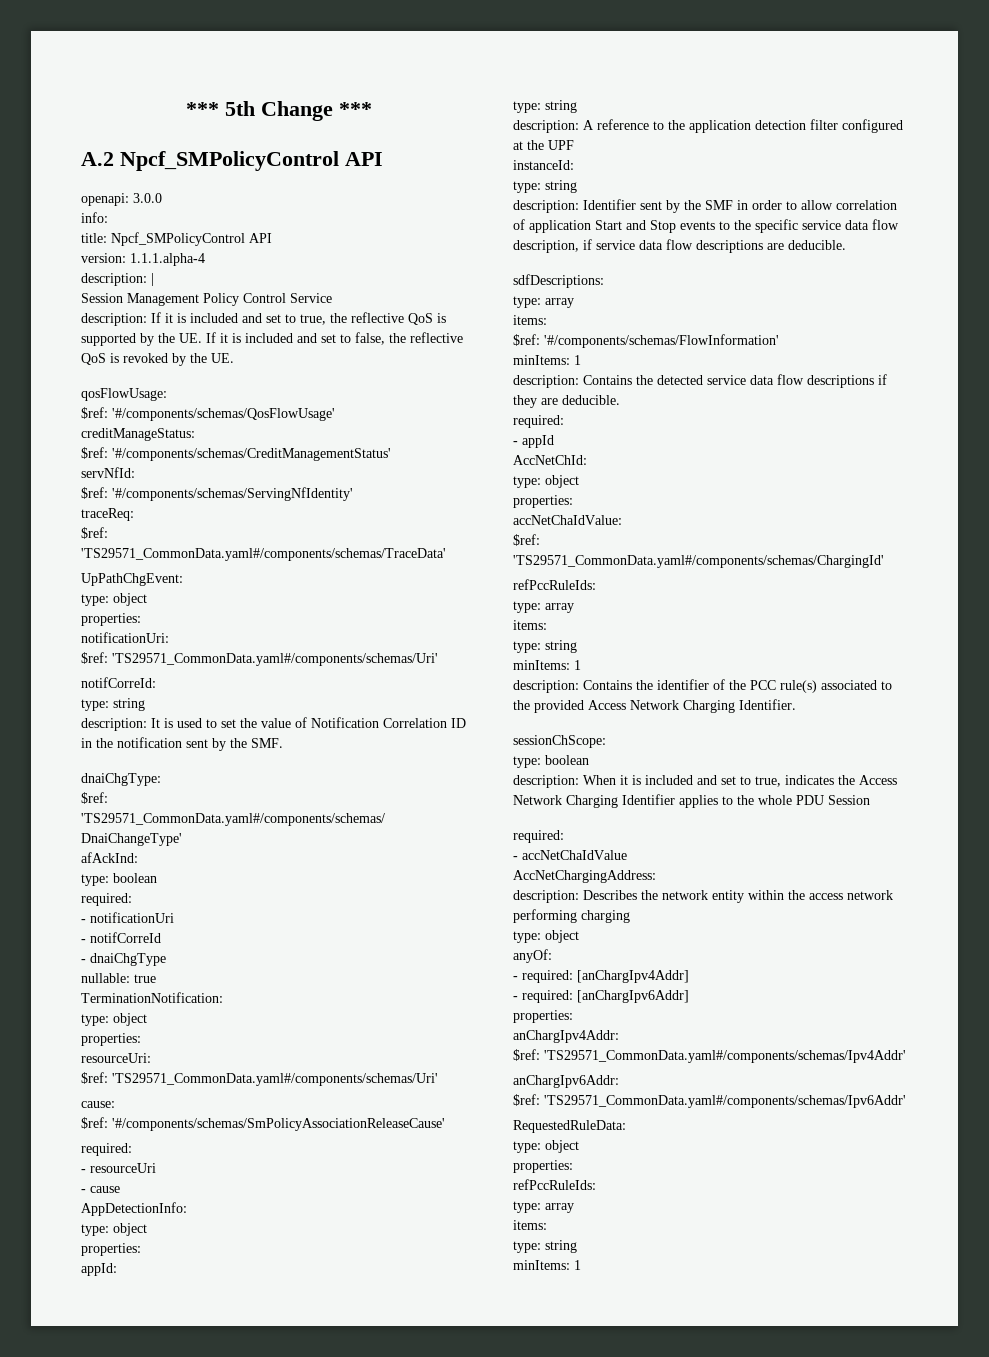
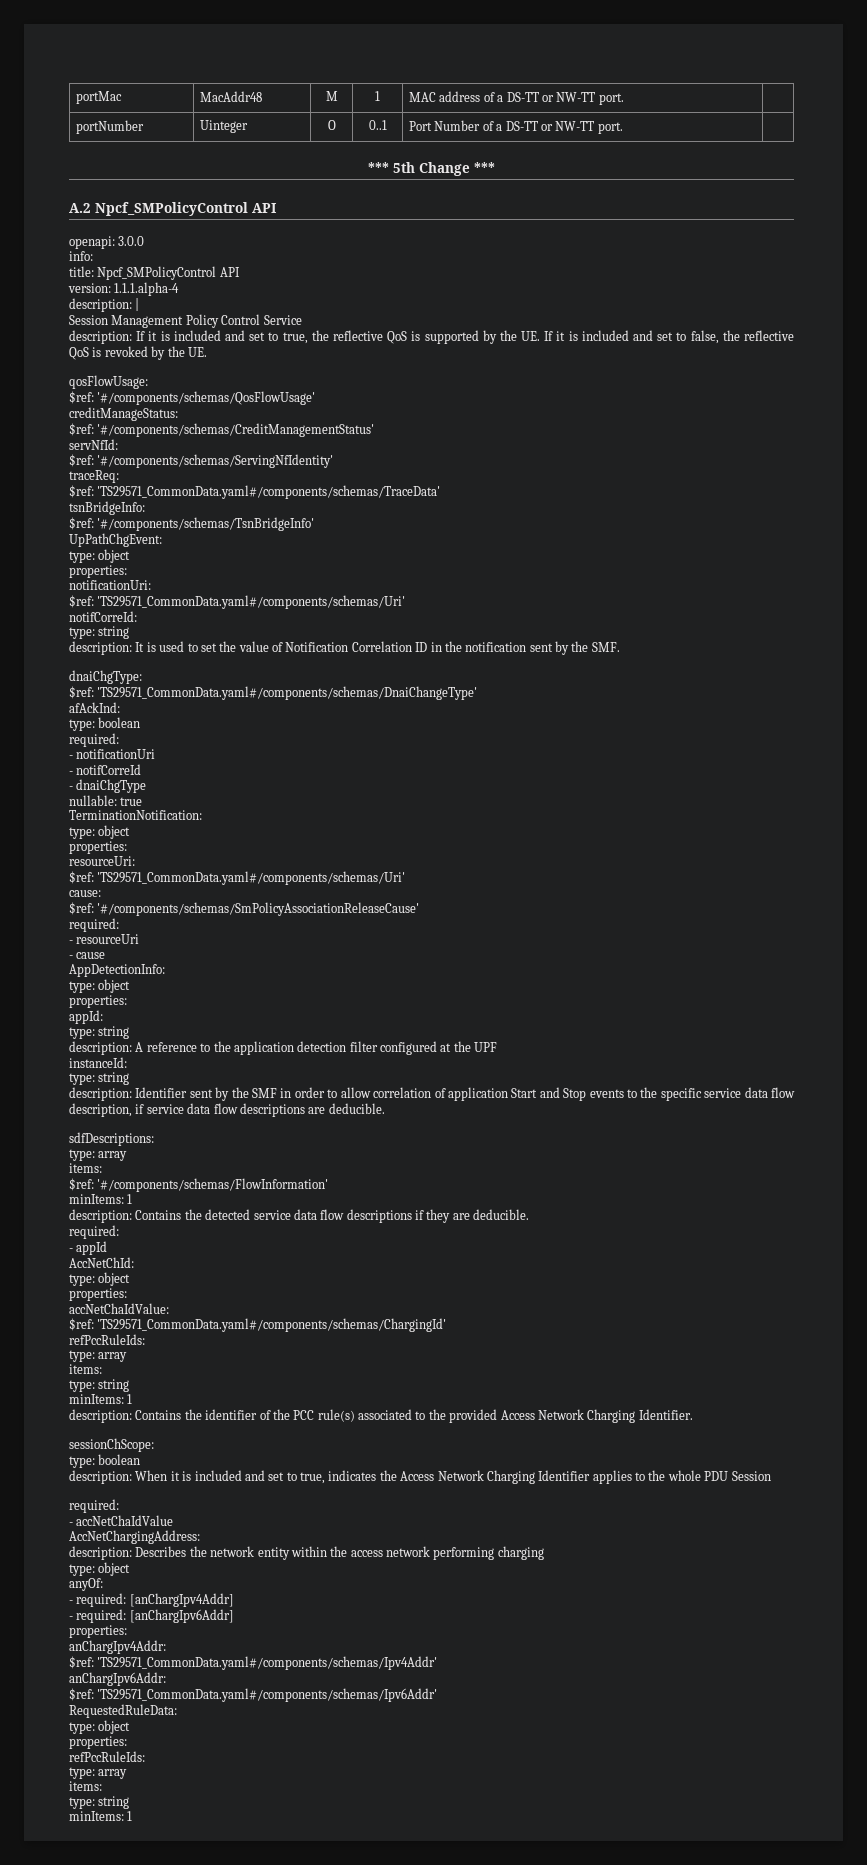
+ portMac | MacAddr48 | M | 1 | MAC address of a DS-TT or NW-TT port. |
+ portNumber | Uinteger | O | 0..1 | Port Number of a DS-TT or NW-TT port. |
+ tsnBridgeInfo:
+ $ref: '#/components/schemas/TsnBridgeInfo'

